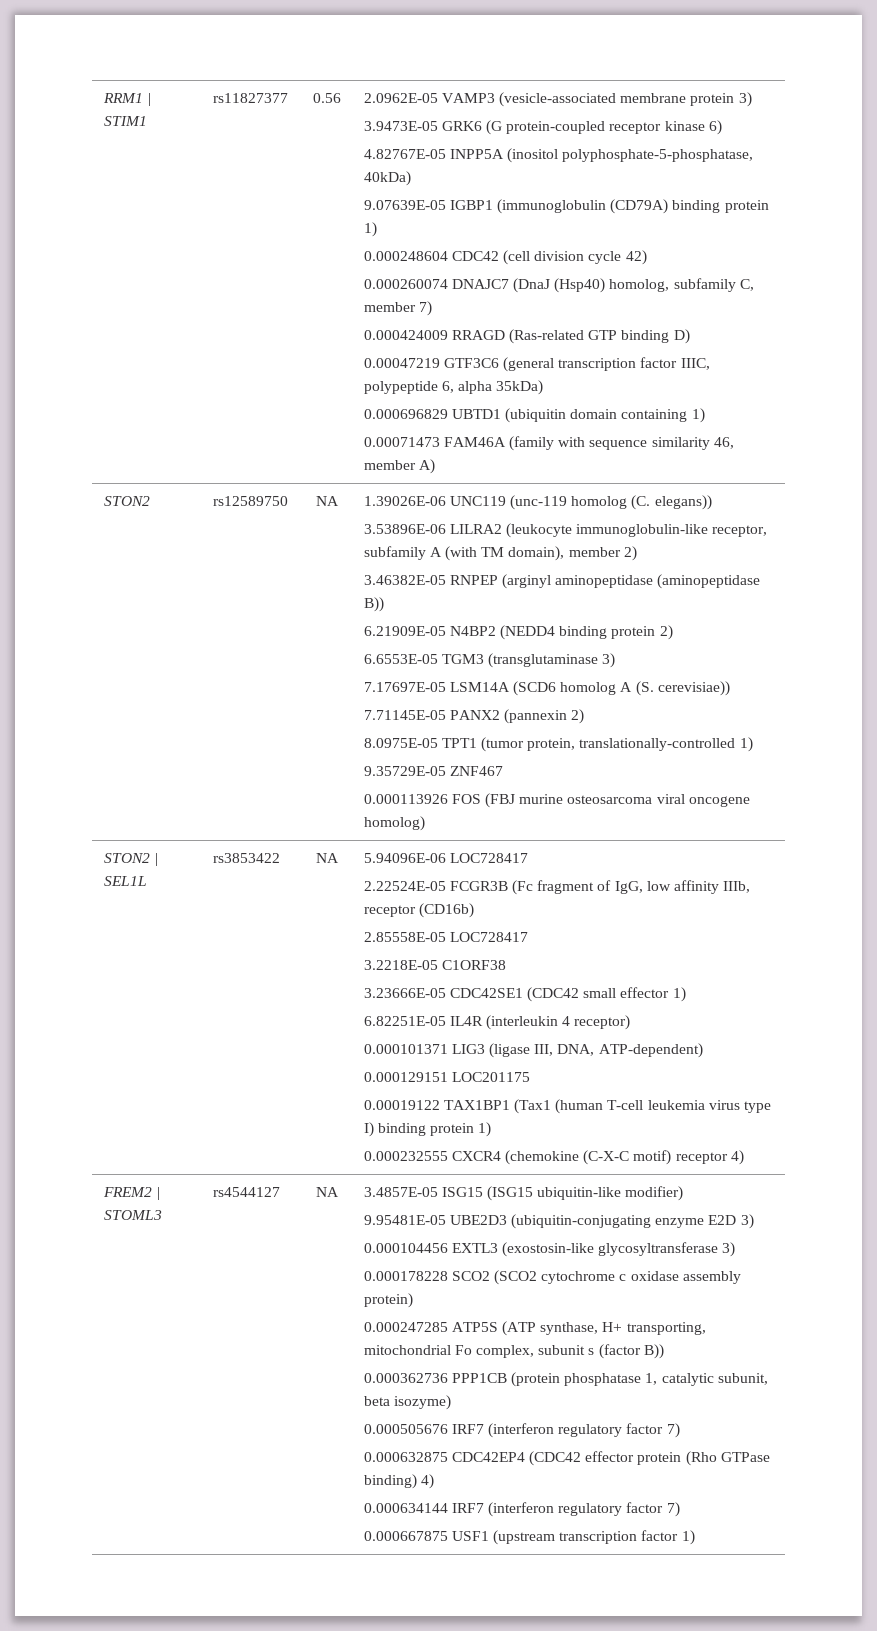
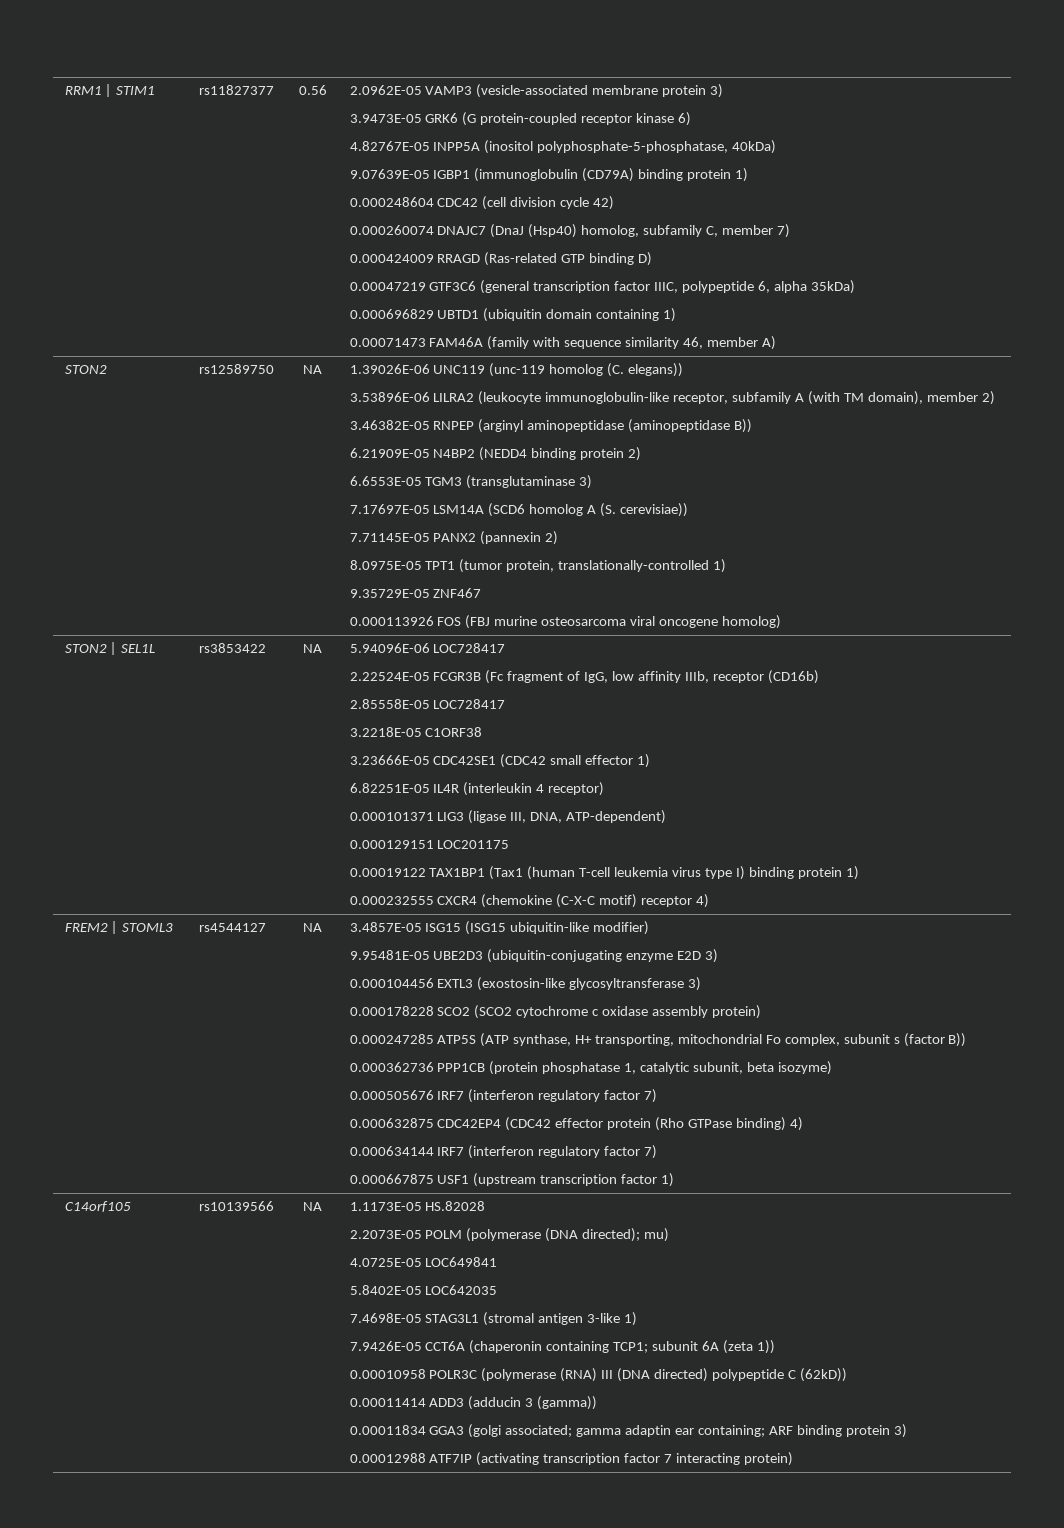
+ C14orf105 | rs10139566 | NA | 1.1173E-05 HS.82028
+ 2.2073E-05 POLM (polymerase (DNA directed); mu)
+ 4.0725E-05 LOC649841
+ 5.8402E-05 LOC642035
+ 7.4698E-05 STAG3L1 (stromal antigen 3-like 1)
+ 7.9426E-05 CCT6A (chaperonin containing TCP1; subunit 6A (zeta 1))
+ 0.00010958 POLR3C (polymerase (RNA) III (DNA directed) polypeptide C (62kD))
+ 0.00011414 ADD3 (adducin 3 (gamma))
+ 0.00011834 GGA3 (golgi associated; gamma adaptin ear containing; ARF binding protein 3)
+ 0.00012988 ATF7IP (activating transcription factor 7 interacting protein)

